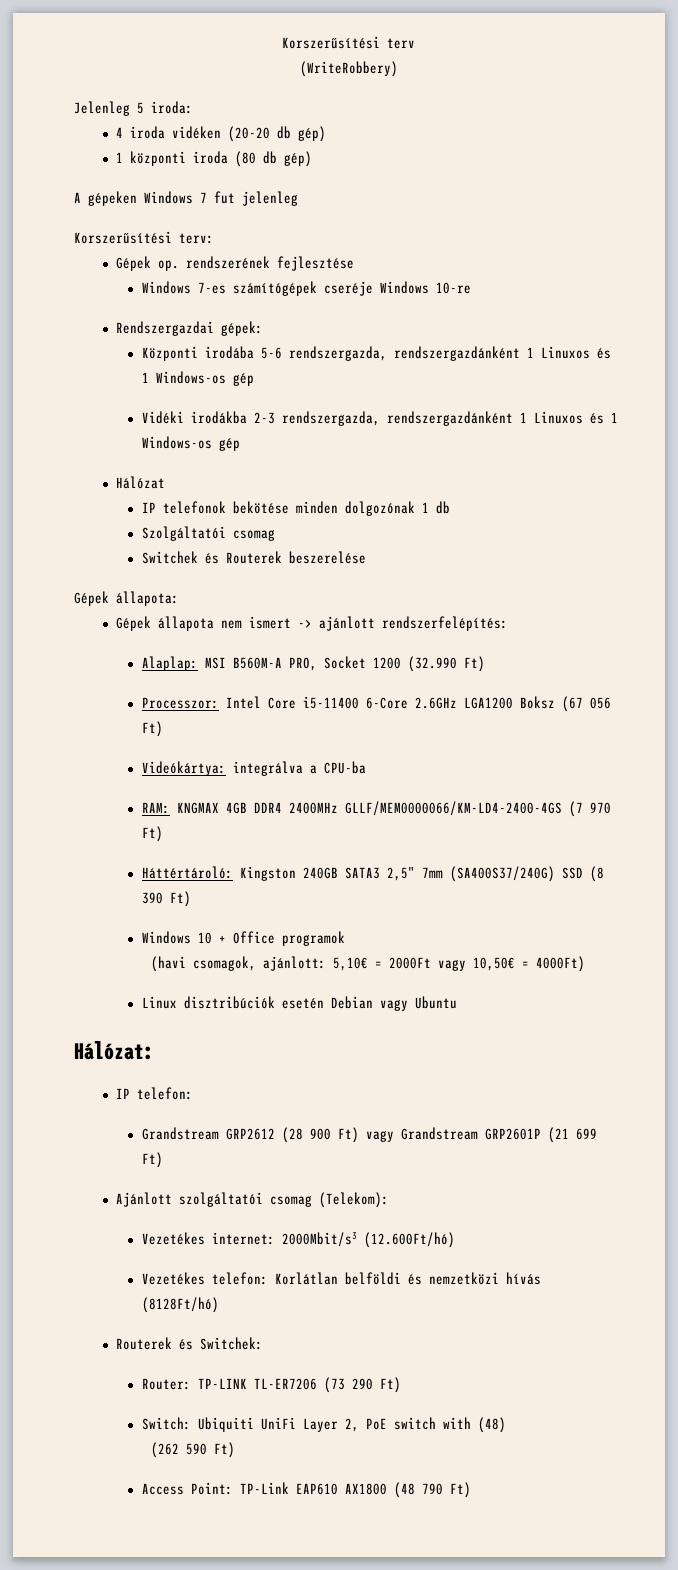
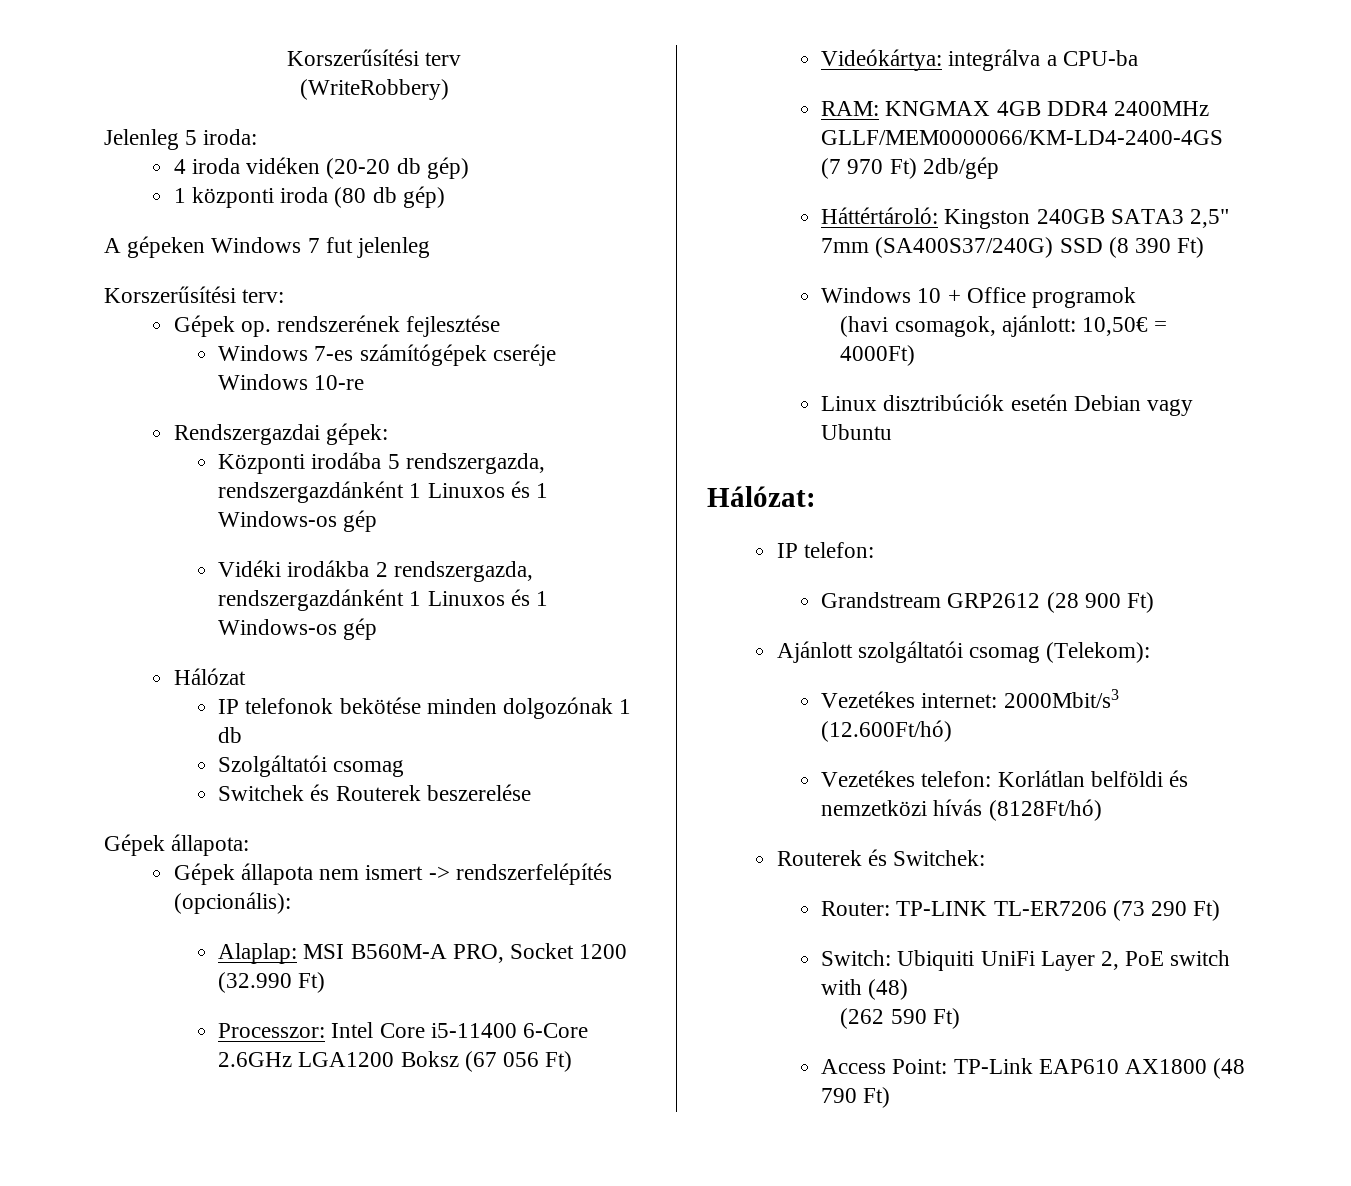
- Központi irodába 5-6 rendszergazda, rendszergazdánként 1 Linuxos és 1 Windows-os gép
+ Központi irodába 5 rendszergazda, rendszergazdánként 1 Linuxos és 1 Windows-os gép
- Vidéki irodákba 2-3 rendszergazda, rendszergazdánként 1 Linuxos és 1 Windows-os gép
+ Vidéki irodákba 2 rendszergazda, rendszergazdánként 1 Linuxos és 1 Windows-os gép
- Gépek állapota nem ismert -> ajánlott rendszerfelépítés:
+ Gépek állapota nem ismert -> rendszerfelépítés (opcionális):
- RAM: KNGMAX 4GB DDR4 2400MHz GLLF/MEM0000066/KM-LD4-2400-4GS (7 970 Ft)
+ RAM: KNGMAX 4GB DDR4 2400MHz GLLF/MEM0000066/KM-LD4-2400-4GS (7 970 Ft) 2db/gép
- (havi csomagok, ajánlott: 5,10€ = 2000Ft vagy 10,50€ = 4000Ft)
+ (havi csomagok, ajánlott: 10,50€ = 4000Ft)
- Grandstream GRP2612 (28 900 Ft) vagy Grandstream GRP2601P (21 699 Ft)
+ Grandstream GRP2612 (28 900 Ft)

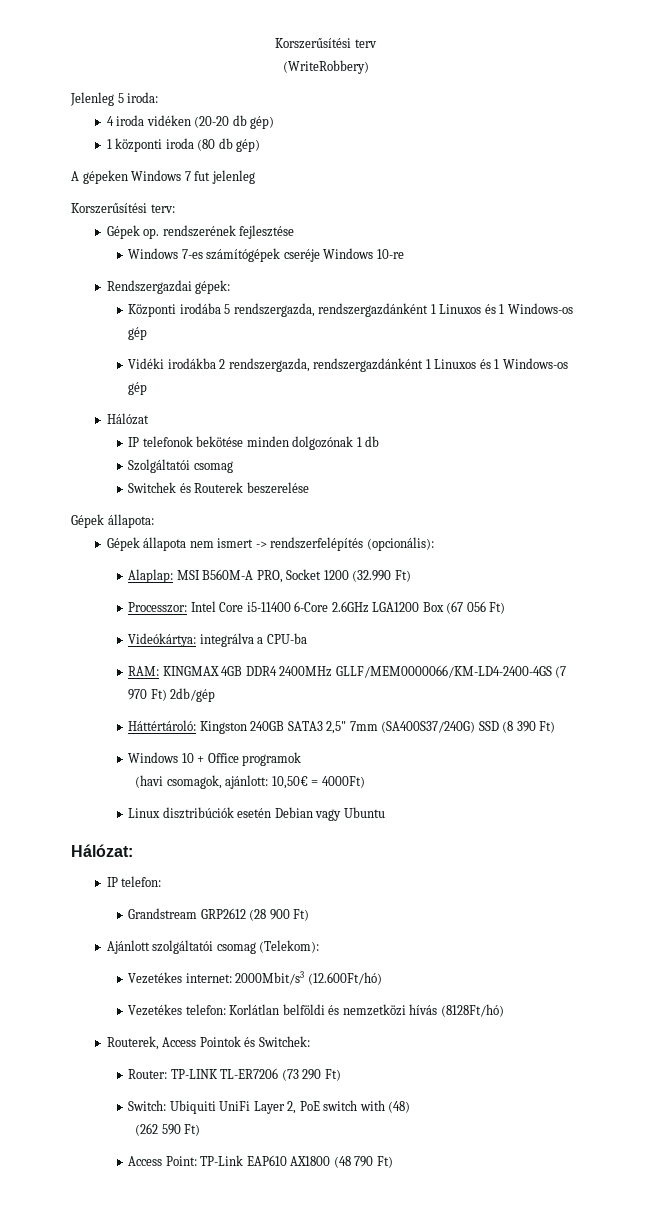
- Processzor: Intel Core i5-11400 6-Core 2.6GHz LGA1200 Boksz (67 056 Ft)
+ Processzor: Intel Core i5-11400 6-Core 2.6GHz LGA1200 Box (67 056 Ft)
- RAM: KNGMAX 4GB DDR4 2400MHz GLLF/MEM0000066/KM-LD4-2400-4GS (7 970 Ft) 2db/gép
+ RAM: KINGMAX 4GB DDR4 2400MHz GLLF/MEM0000066/KM-LD4-2400-4GS (7 970 Ft) 2db/gép
- Routerek és Switchek:
+ Routerek, Access Pointok és Switchek:

